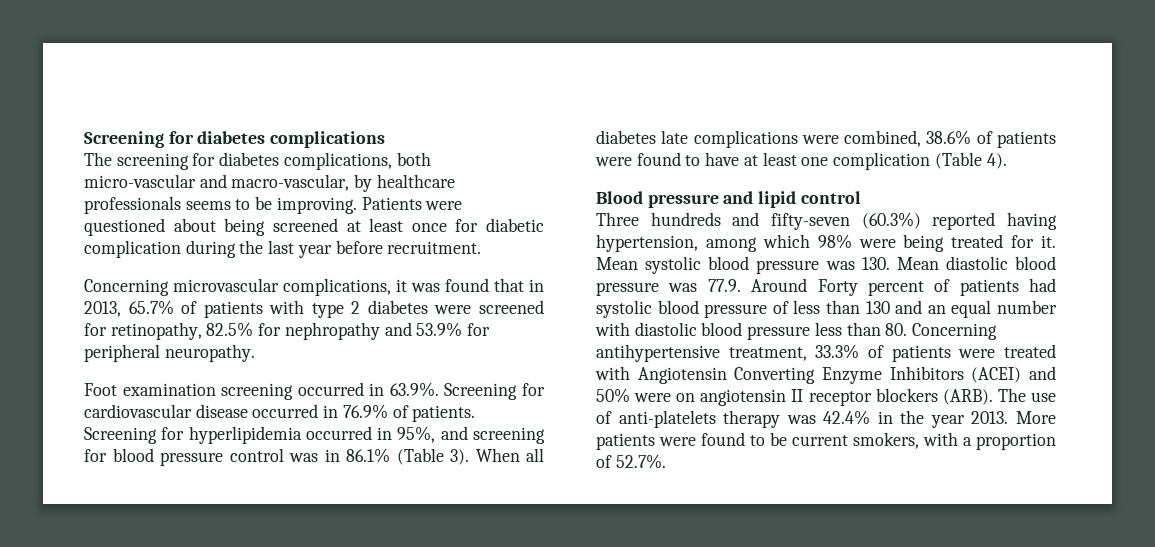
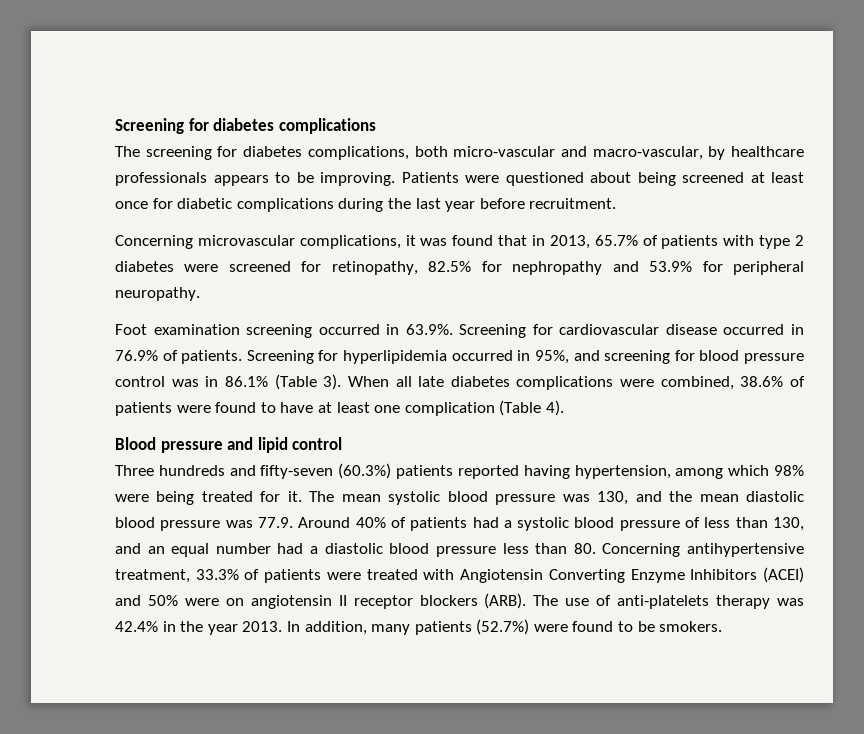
- The screening for diabetes complications, both micro-vascular and macro-vascular, by healthcare professionals seems to be improving.
+ The screening for diabetes complications, both micro-vascular and macro-vascular, by healthcare professionals appears to be improving.
- Patients were questioned about being screened at least once for diabetic complication during the last year before recruitment.
+ Patients were questioned about being screened at least once for diabetic complications during the last year before recruitment.
- When all diabetes late complications were combined, 38.6% of patients were found to have at least one complication (Table 4).
+ When all late diabetes complications were combined, 38.6% of patients were found to have at least one complication (Table 4).
- Three hundreds and fifty-seven (60.3%) reported having hypertension, among which 98% were being treated for it.
+ Three hundreds and fifty-seven (60.3%) patients reported having hypertension, among which 98% were being treated for it.
- Mean systolic blood pressure was 130. Mean diastolic blood pressure was 77.9. Around Forty percent of patients had systolic blood pressure of less than 130 and an equal number with diastolic blood pressure less than 80. Concerning antihypertensive treatment, 33.3% of patients were treated with Angiotensin Converting Enzyme Inhibitors (ACEI) and 50% were on angiotensin II receptor blockers (ARB).
+ The mean systolic blood pressure was 130, and the mean diastolic blood pressure was 77.9. Around 40% of patients had a systolic blood pressure of less than 130, and an equal number had a diastolic blood pressure less than 80. Concerning antihypertensive treatment, 33.3% of patients were treated with Angiotensin Converting Enzyme Inhibitors (ACEI) and 50% were on angiotensin II receptor blockers (ARB).
- More patients were found to be current smokers, with a proportion of 52.7%.
+ In addition, many patients (52.7%) were found to be smokers.

